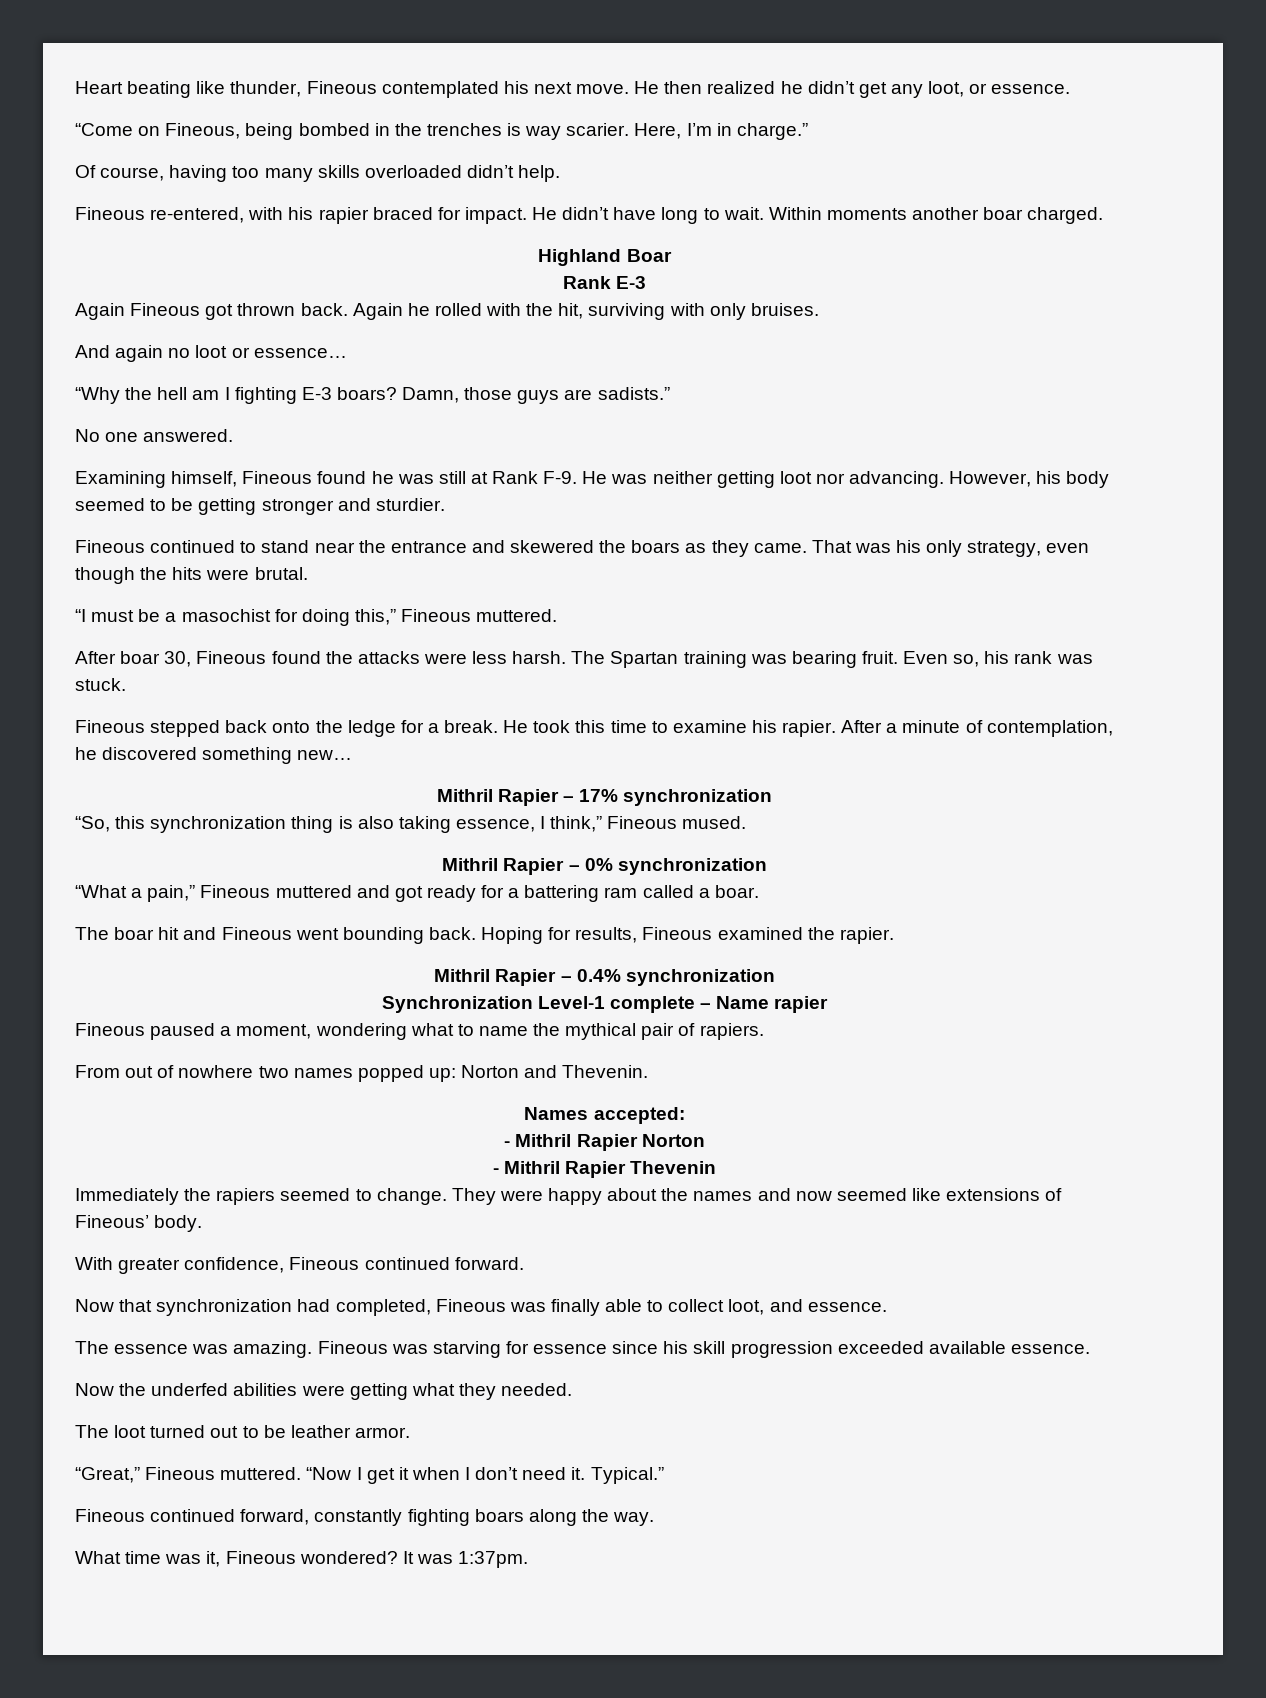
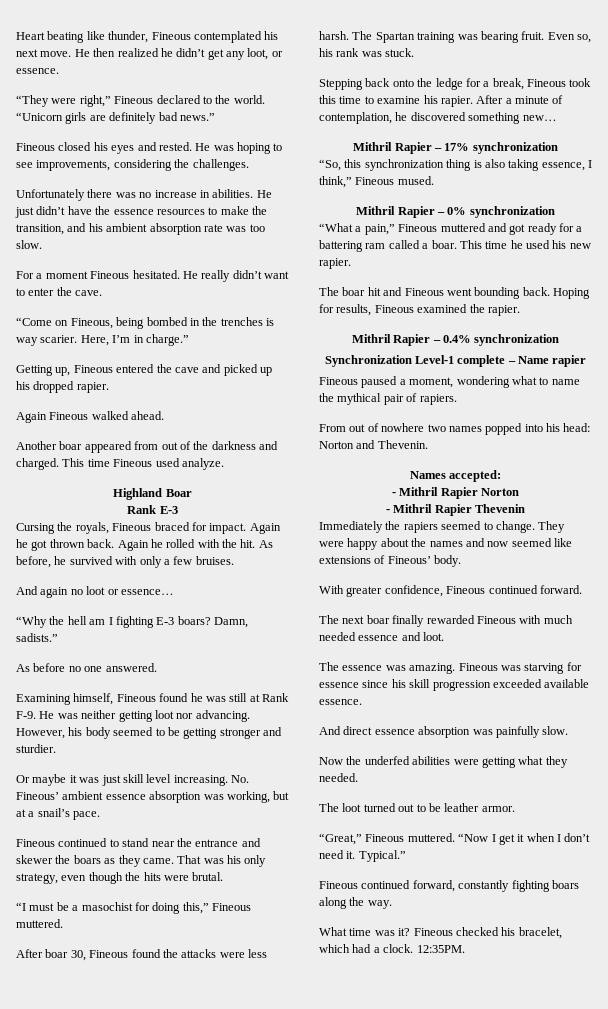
+ “They were right,” Fineous declared to the world. “Unicorn girls are definitely bad news.”
+ Fineous closed his eyes and rested. He was hoping to see improvements, considering the challenges.
+ Unfortunately there was no increase in abilities. He just didn’t have the essence resources to make the transition, and his ambient absorption rate was too slow.
+ For a moment Fineous hesitated. He really didn’t want to enter the cave.
- Of course, having too many skills overloaded didn’t help.
- Fineous re-entered, with his rapier braced for impact. He didn’t have long to wait. Within moments another boar charged.
+ Getting up, Fineous entered the cave and picked up his dropped rapier.
+ Again Fineous walked ahead.
+ Another boar appeared from out of the darkness and charged. This time Fineous used analyze.
  Highland Boar
  Rank E-3
- Again Fineous got thrown back.
+ Cursing the royals, Fineous braced for impact. Again he got thrown back.
- Again he rolled with the hit, surviving with only bruises.
+ Again he rolled with the hit. As before, he survived with only a few bruises.
- Damn, those guys are sadists.”
- No one answered.
+ Damn, sadists.”
+ As before no one answered.
+ Or maybe it was just skill level increasing. No. Fineous’ ambient essence absorption was working, but at a snail’s pace.
- Fineous continued to stand near the entrance and skewered the boars as they came.
+ Fineous continued to stand near the entrance and skewer the boars as they came.
- Fineous stepped back onto the ledge for a break. He took this time to examine his rapier.
+ Stepping back onto the ledge for a break, Fineous took this time to examine his rapier.
+ This time he used his new rapier.
- From out of nowhere two names popped up: Norton and Thevenin.
+ From out of nowhere two names popped into his head: Norton and Thevenin.
- Now that synchronization had completed, Fineous was finally able to collect loot, and essence.
+ The next boar finally rewarded Fineous with much needed essence and loot.
+ And direct essence absorption was painfully slow.
- What time was it, Fineous wondered? It was 1:37pm.
+ What time was it? Fineous checked his bracelet, which had a clock. 12:35PM.

